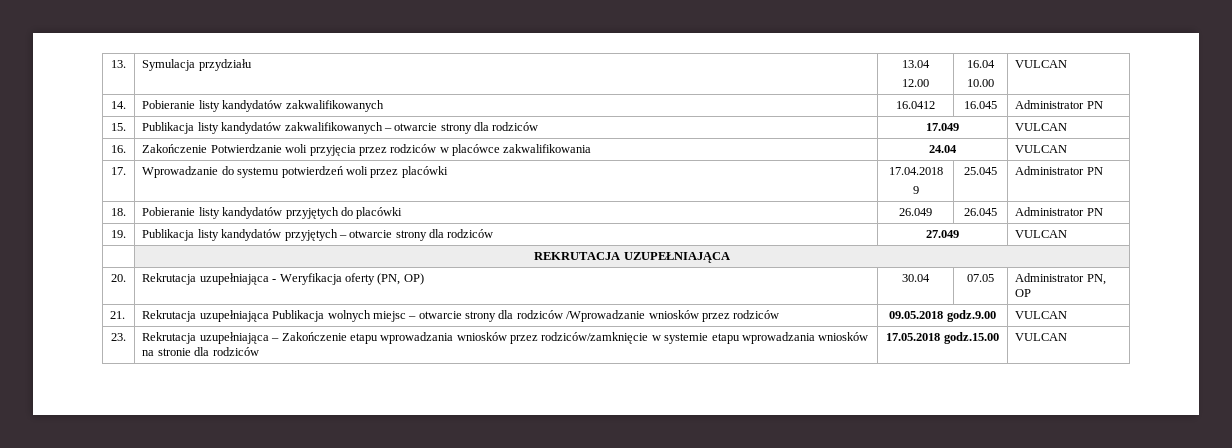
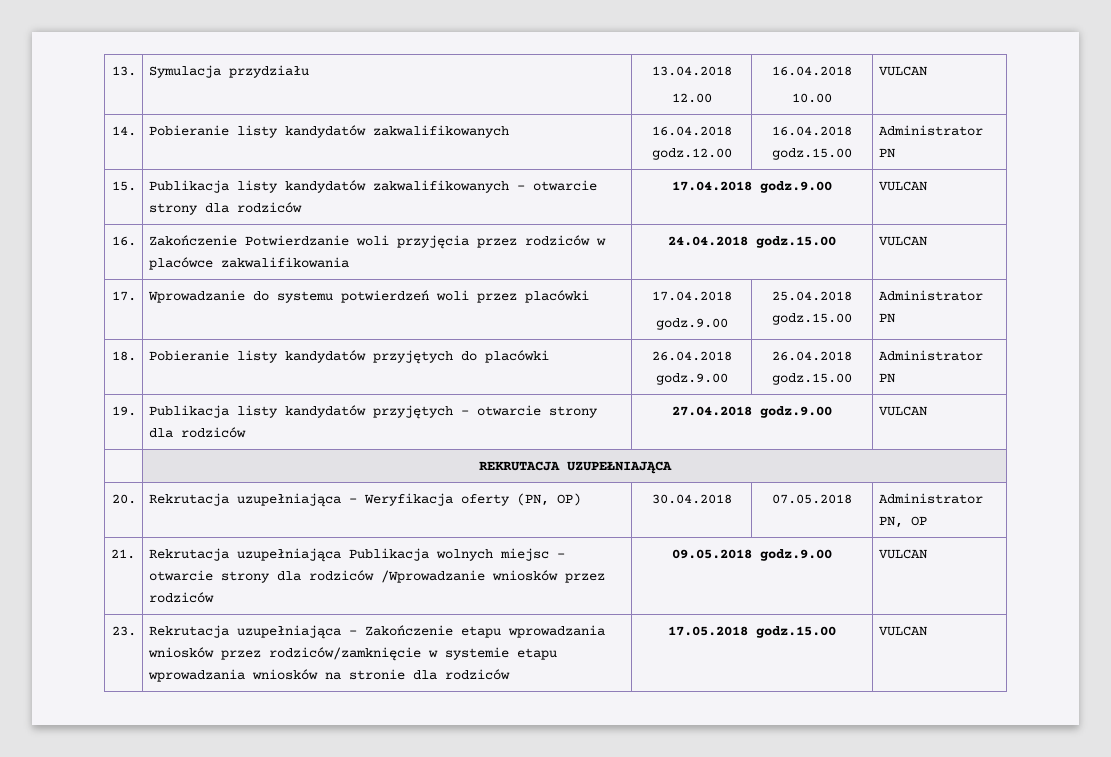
- 13. | Symulacja przydziału | 13.04
- 12.00 | 16.04
+ 13. | Symulacja przydziału | 13.04.2018
+ 12.00 | 16.04.2018
- 14. | Pobieranie listy kandydatów zakwalifikowanych | 16.0412 | 16.045 | Administrator PN
+ 14. | Pobieranie listy kandydatów zakwalifikowanych | 16.04.2018 godz.12.00 | 16.04.2018 godz.15.00 | Administrator PN
- 15. | Publikacja listy kandydatów zakwalifikowanych – otwarcie strony dla rodziców | 17.049 | VULCAN
+ 15. | Publikacja listy kandydatów zakwalifikowanych – otwarcie strony dla rodziców | 17.04.2018 godz.9.00 | VULCAN
- 16. | Zakończenie Potwierdzanie woli przyjęcia przez rodziców w placówce zakwalifikowania | 24.04 | VULCAN
+ 16. | Zakończenie Potwierdzanie woli przyjęcia przez rodziców w placówce zakwalifikowania | 24.04.2018 godz.15.00 | VULCAN
  17. | Wprowadzanie do systemu potwierdzeń woli przez placówki | 17.04.2018
- 9 | 25.045 | Administrator PN
+ godz.9.00 | 25.04.2018 godz.15.00 | Administrator PN
- 18. | Pobieranie listy kandydatów przyjętych do placówki | 26.049 | 26.045 | Administrator PN
+ 18. | Pobieranie listy kandydatów przyjętych do placówki | 26.04.2018 godz.9.00 | 26.04.2018 godz.15.00 | Administrator PN
- 19. | Publikacja listy kandydatów przyjętych – otwarcie strony dla rodziców | 27.049 | VULCAN
+ 19. | Publikacja listy kandydatów przyjętych – otwarcie strony dla rodziców | 27.04.2018 godz.9.00 | VULCAN
- 20. | Rekrutacja uzupełniająca - Weryfikacja oferty (PN, OP) | 30.04 | 07.05 | Administrator PN, OP
+ 20. | Rekrutacja uzupełniająca - Weryfikacja oferty (PN, OP) | 30.04.2018 | 07.05.2018 | Administrator PN, OP

